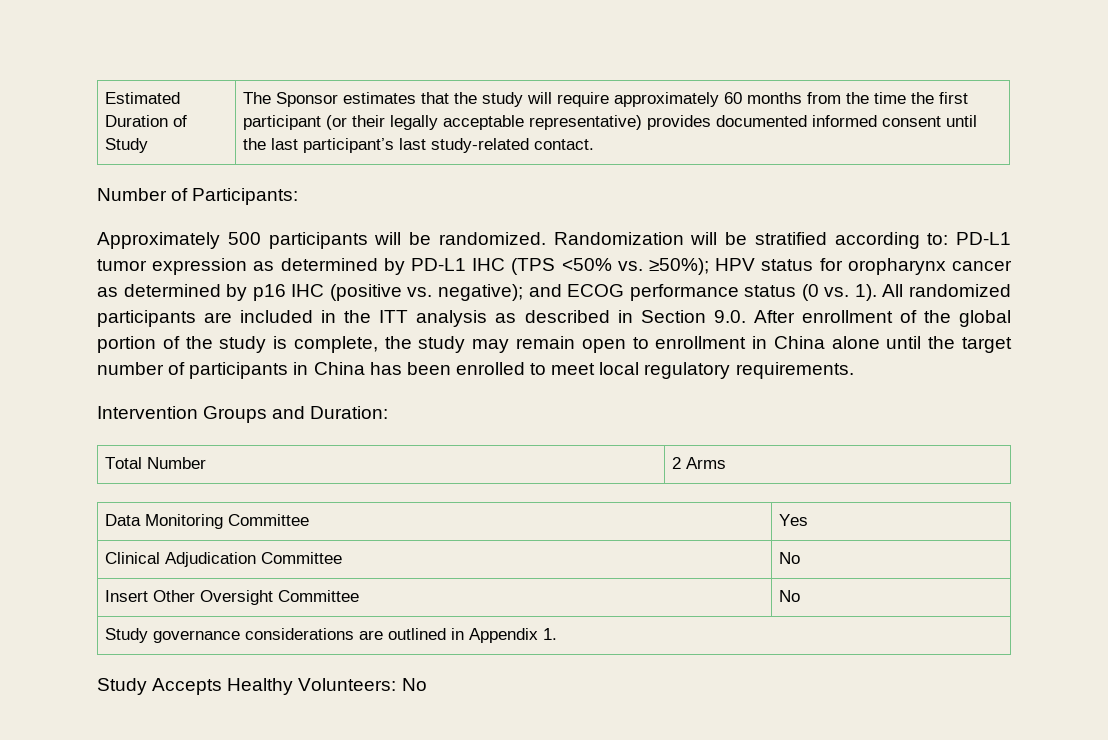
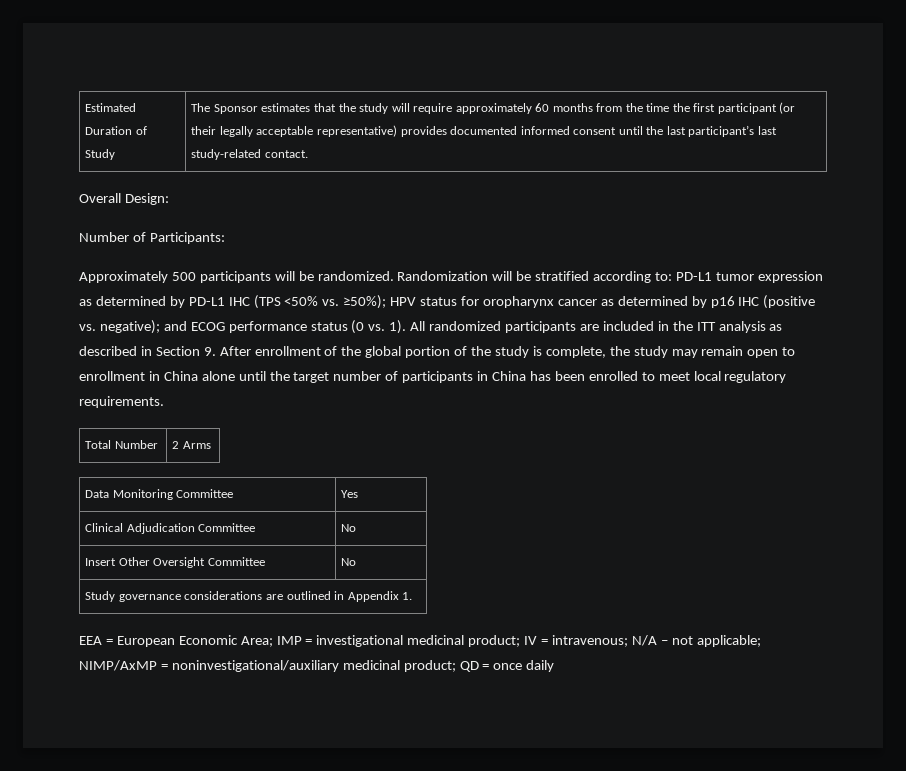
+ Overall Design:
- All randomized participants are included in the ITT analysis as described in Section 9.0. After enrollment of the global portion of the study is complete, the study may remain open to enrollment in China alone until the target number of participants in China has been enrolled to meet local regulatory requirements.
+ All randomized participants are included in the ITT analysis as described in Section 9. After enrollment of the global portion of the study is complete, the study may remain open to enrollment in China alone until the target number of participants in China has been enrolled to meet local regulatory requirements.
- Intervention Groups and Duration:
- Study Accepts Healthy Volunteers: No
+ EEA = European Economic Area; IMP = investigational medicinal product; IV = intravenous; N/A – not applicable; NIMP/AxMP = noninvestigational/auxiliary medicinal product; QD = once daily

